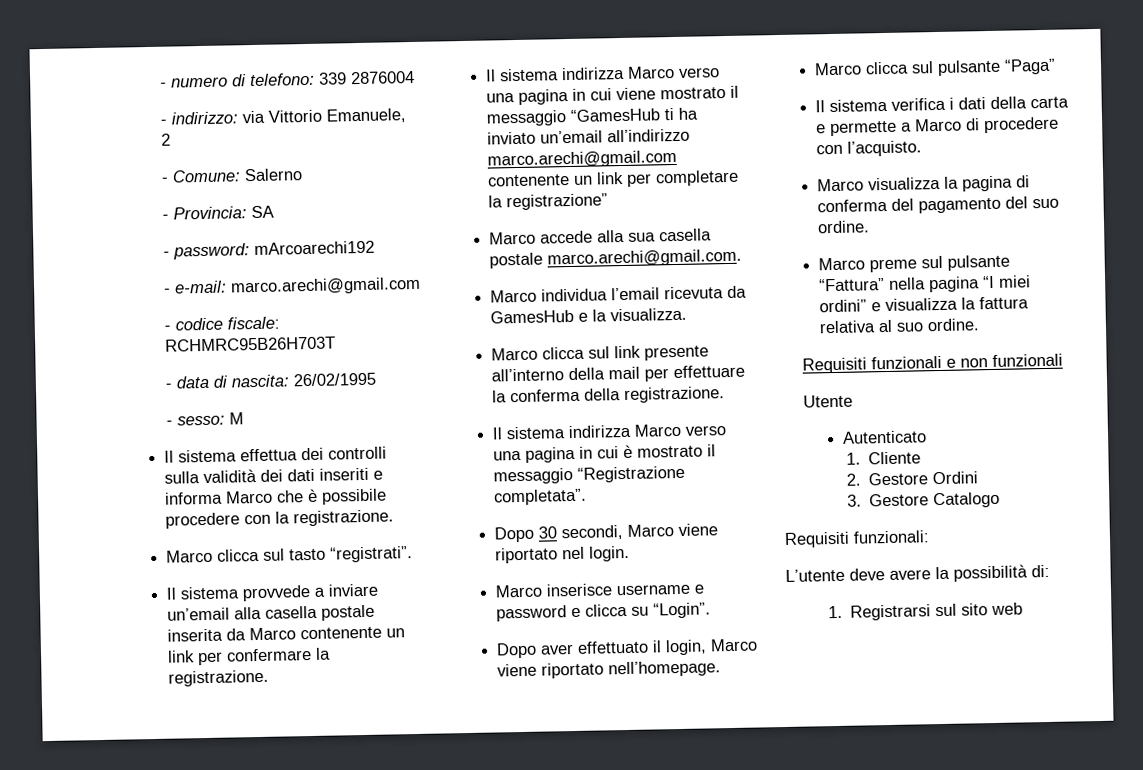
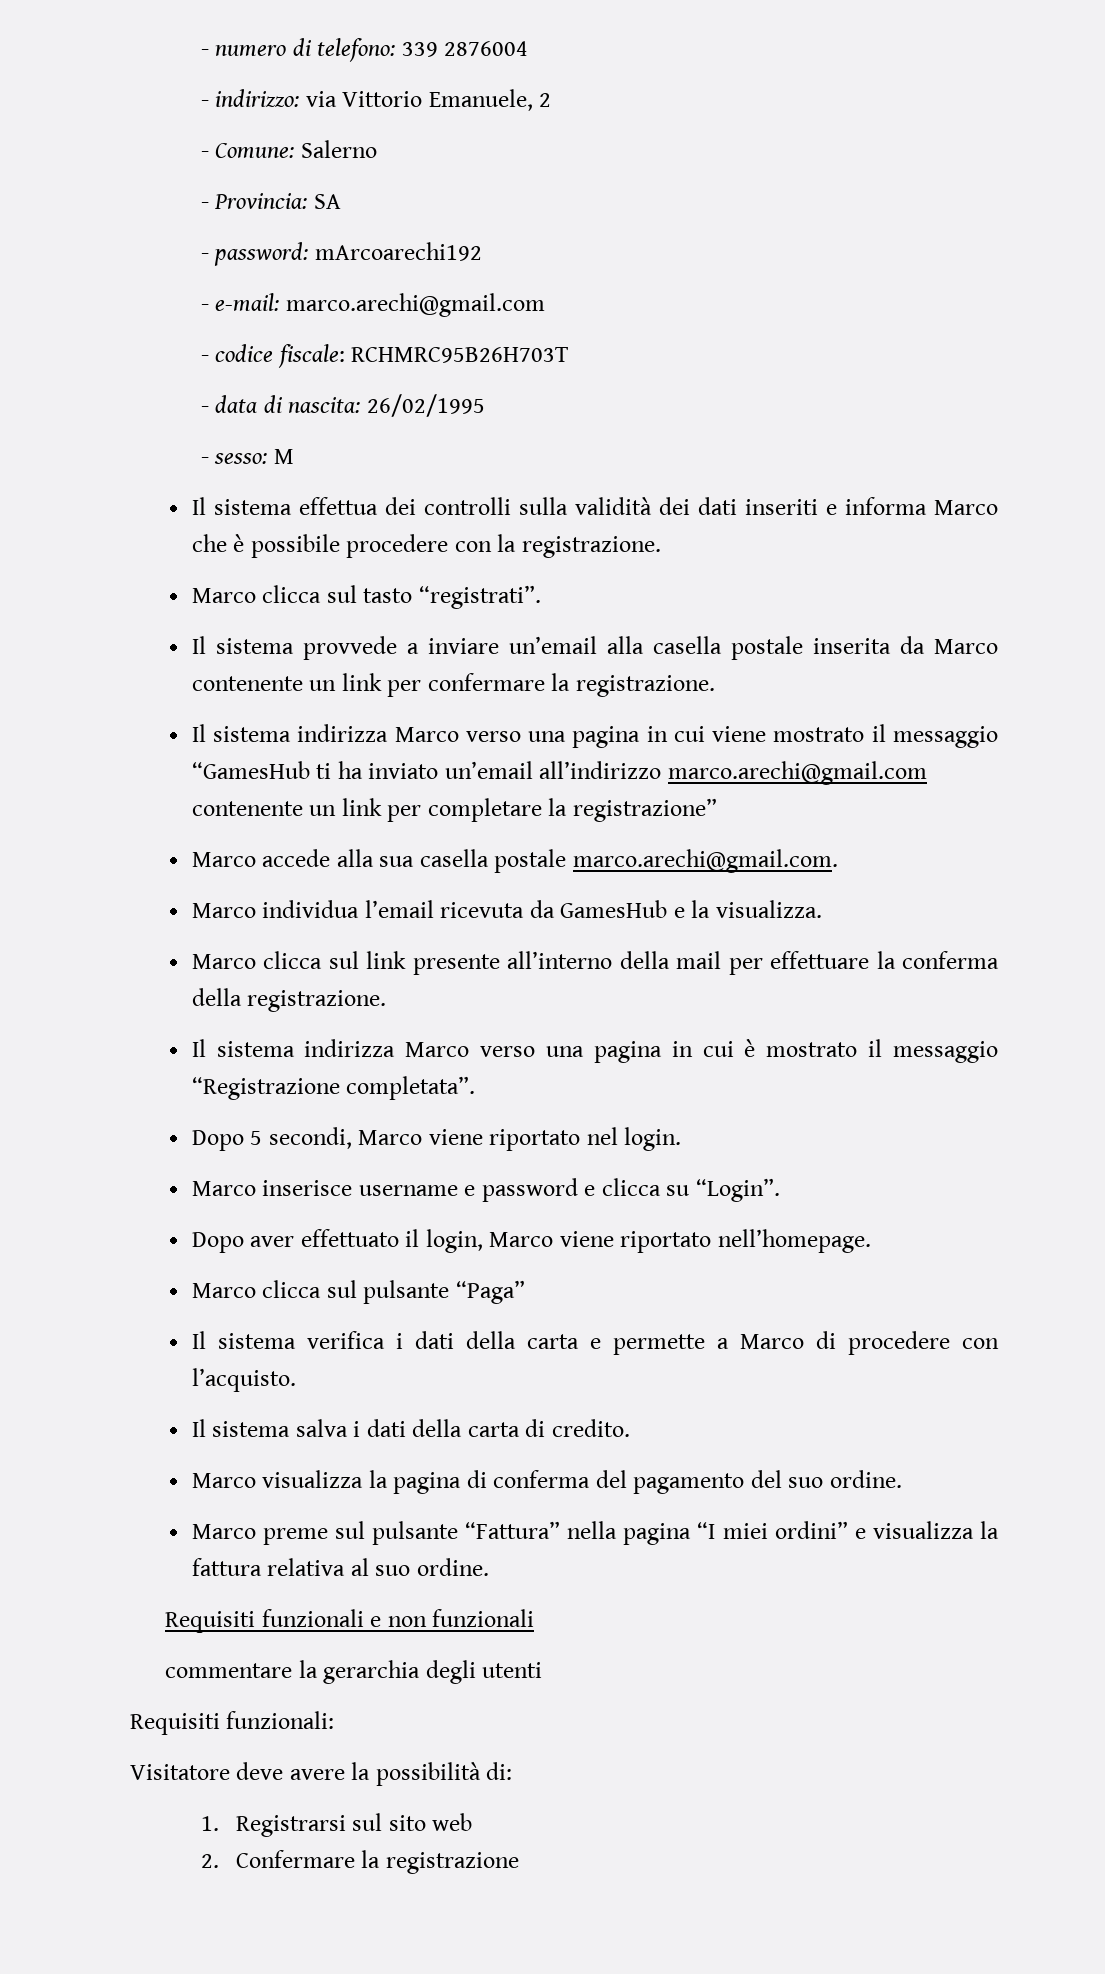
- Dopo 30 secondi, Marco viene riportato nel login.
+ Dopo 5 secondi, Marco viene riportato nel login.
+ Il sistema salva i dati della carta di credito.
- Utente
- Autenticato
- 1. Cliente
- 2. Gestore Ordini
- 3. Gestore Catalogo
+ commentare la gerarchia degli utenti
- L’utente deve avere la possibilità di:
+ Visitatore deve avere la possibilità di:
+ 2. Confermare la registrazione

